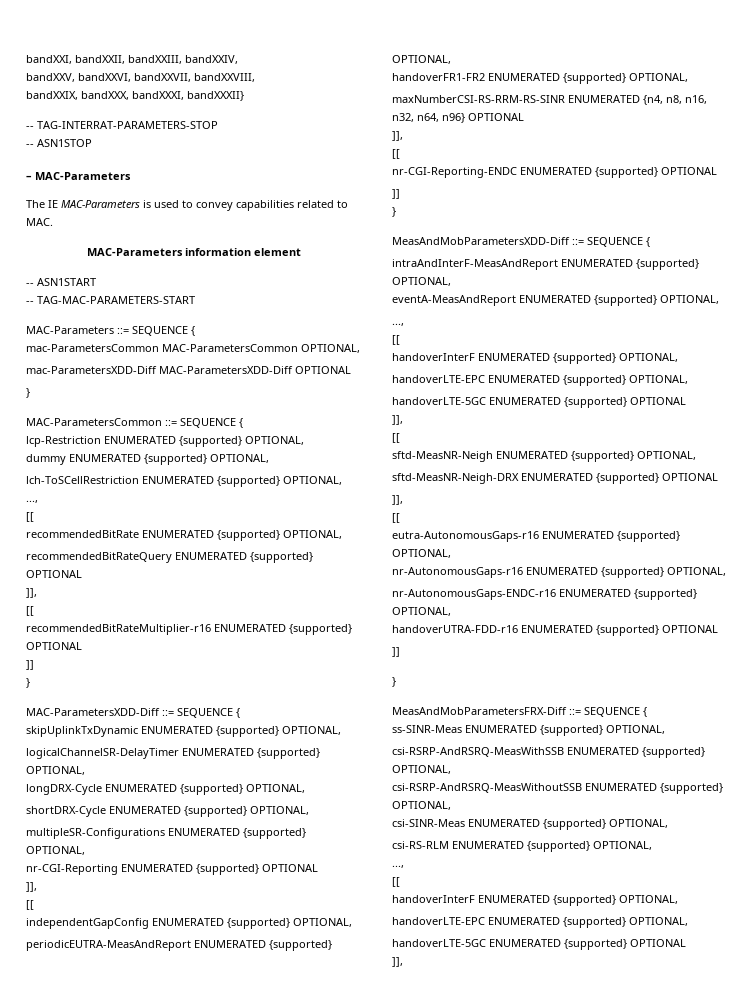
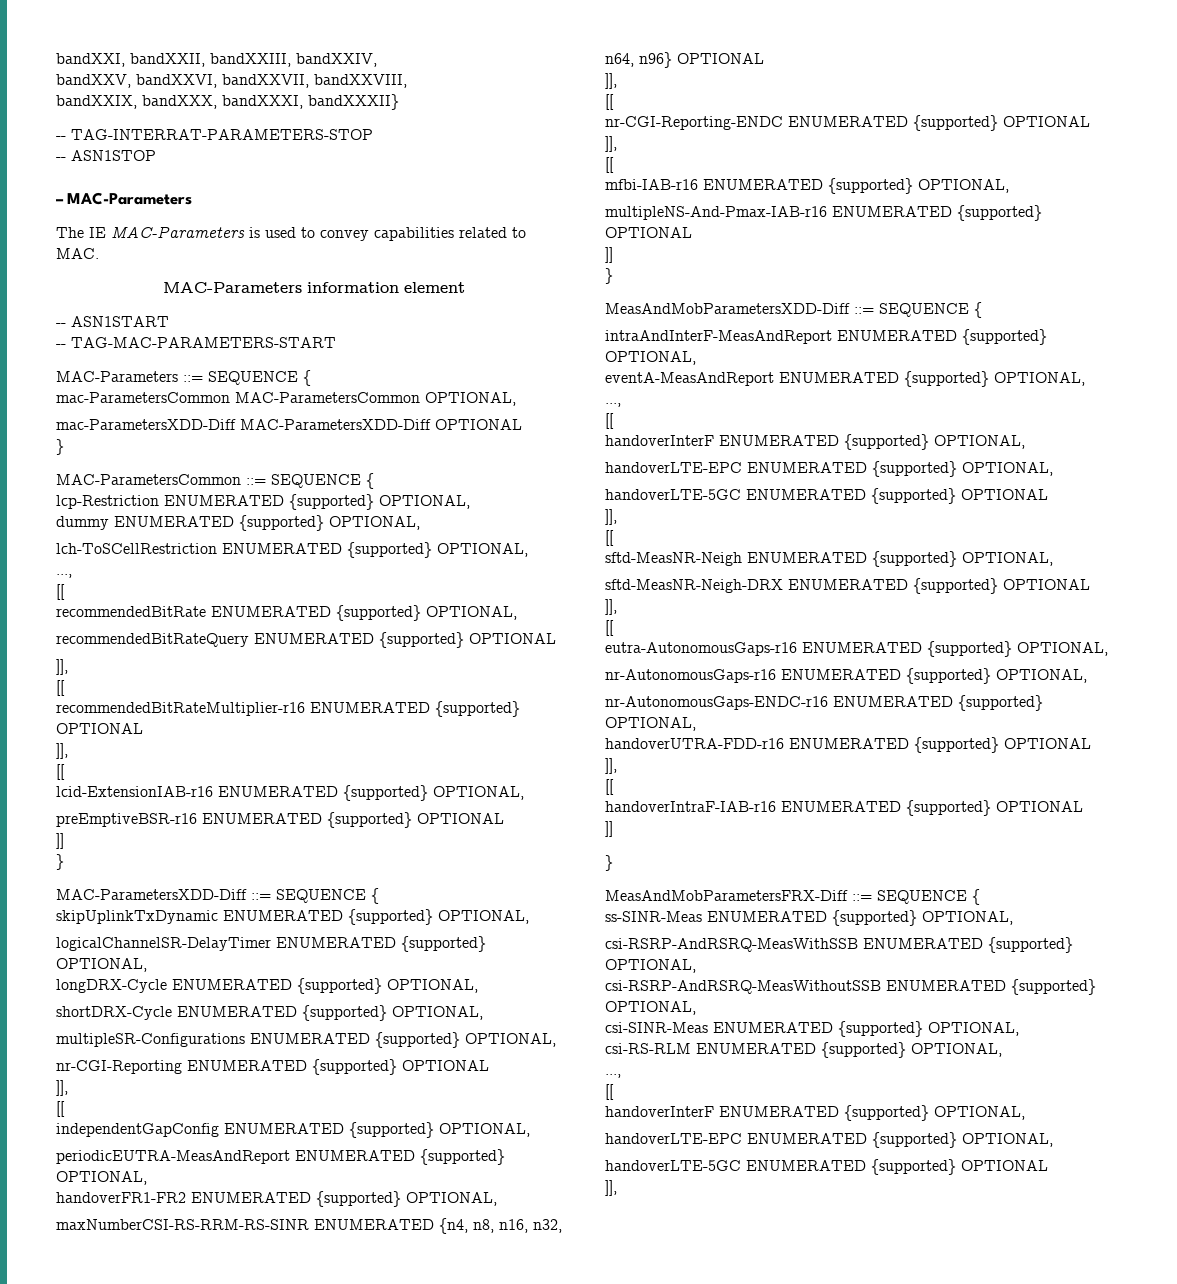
  recommendedBitRateMultiplier-r16 ENUMERATED {supported} OPTIONAL
+ ]],
+ [[
+ lcid-ExtensionIAB-r16 ENUMERATED {supported} OPTIONAL,
+ preEmptiveBSR-r16 ENUMERATED {supported} OPTIONAL
  nr-CGI-Reporting-ENDC ENUMERATED {supported} OPTIONAL
+ ]],
+ [[
+ mfbi-IAB-r16 ENUMERATED {supported} OPTIONAL,
+ multipleNS-And-Pmax-IAB-r16 ENUMERATED {supported} OPTIONAL
  handoverUTRA-FDD-r16 ENUMERATED {supported} OPTIONAL
+ ]],
+ [[
+ handoverIntraF-IAB-r16 ENUMERATED {supported} OPTIONAL

